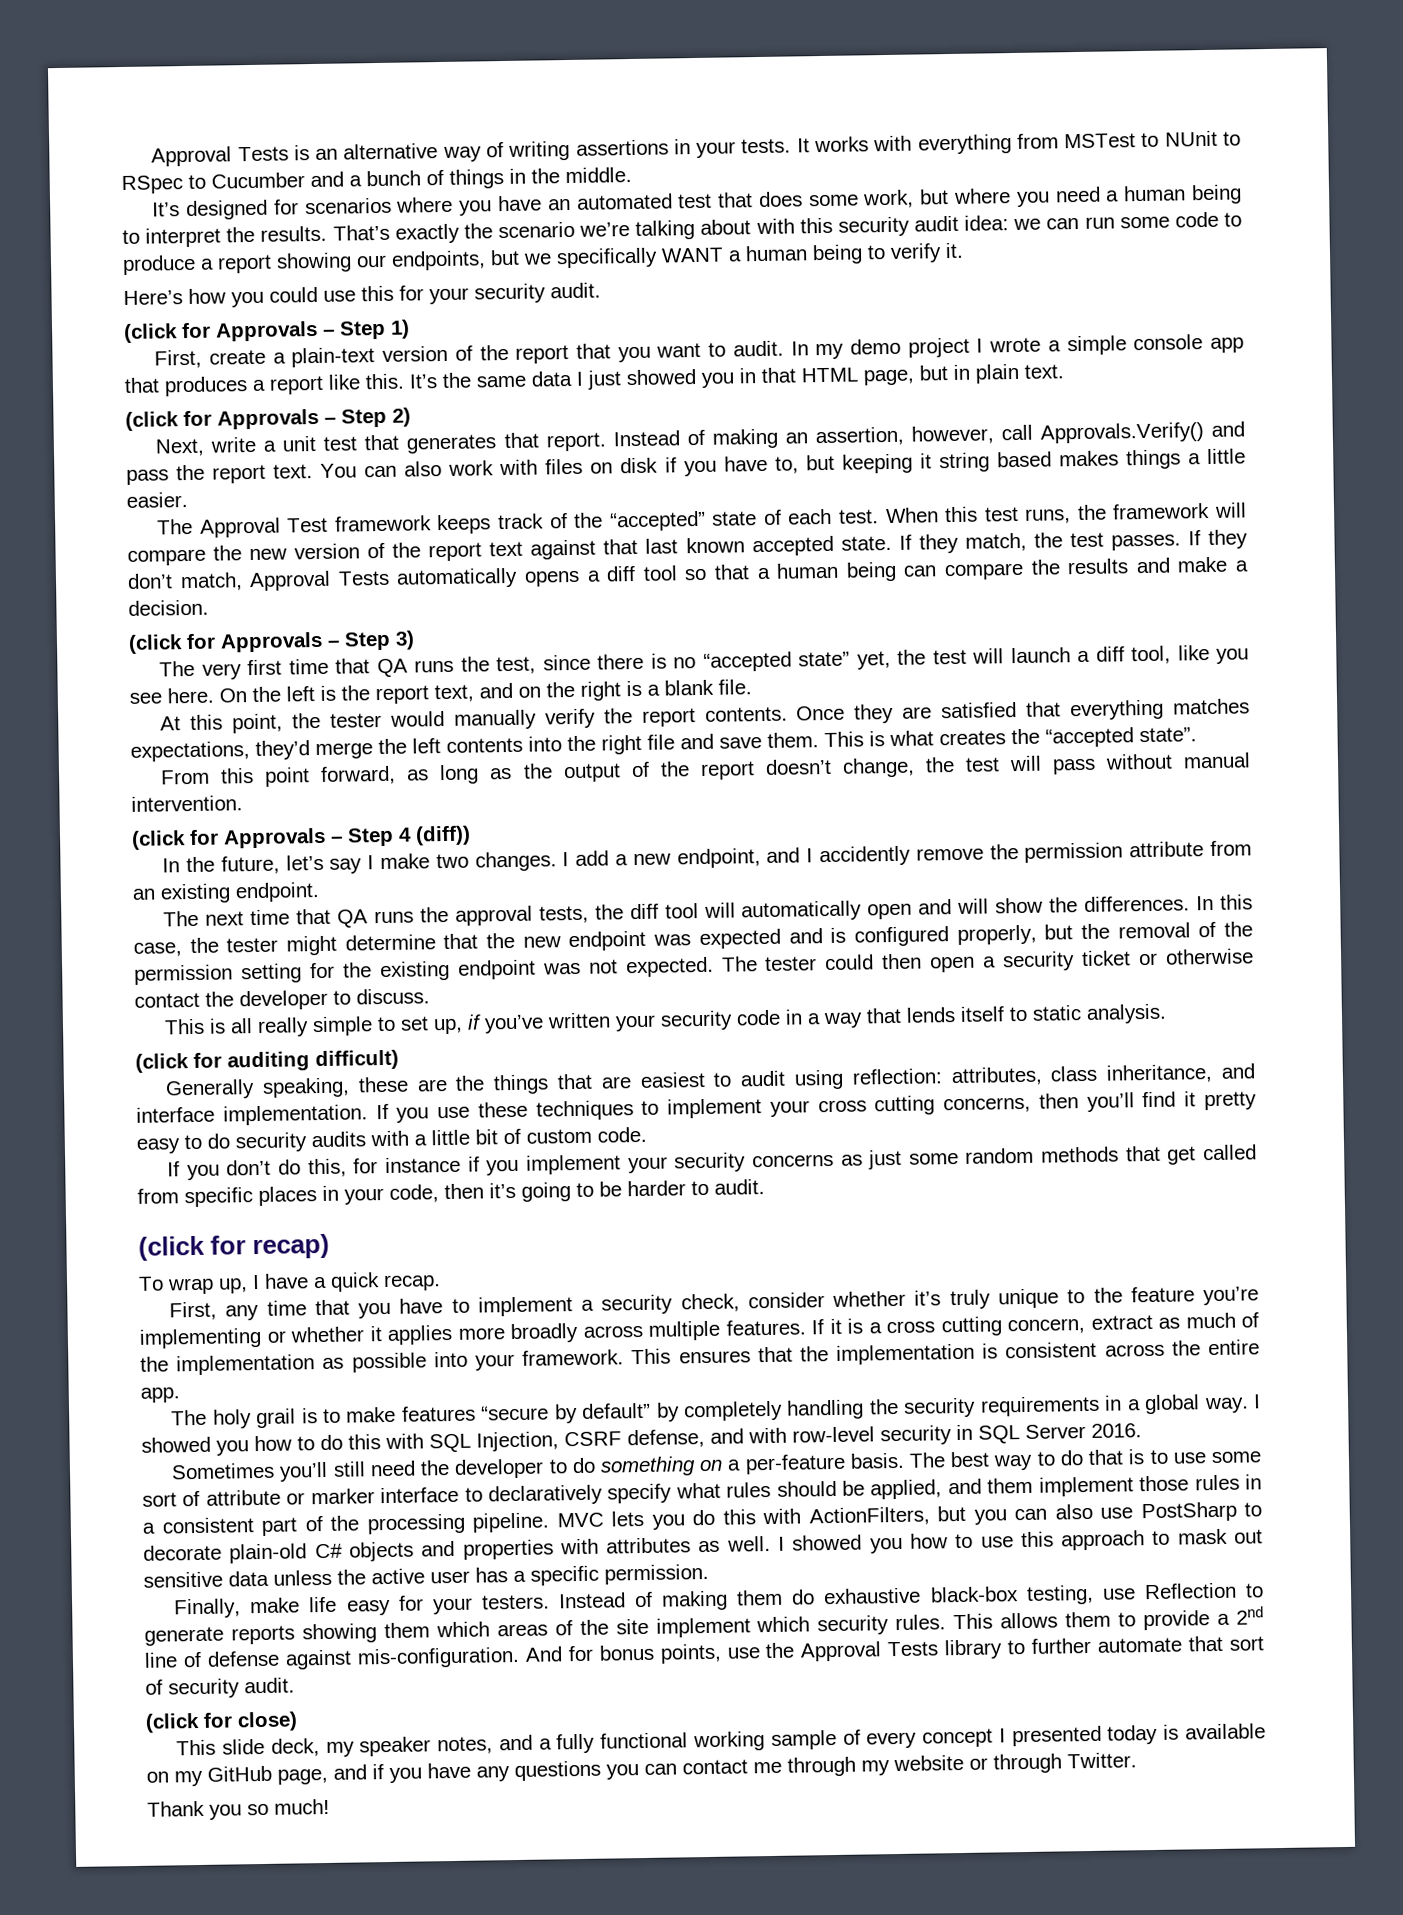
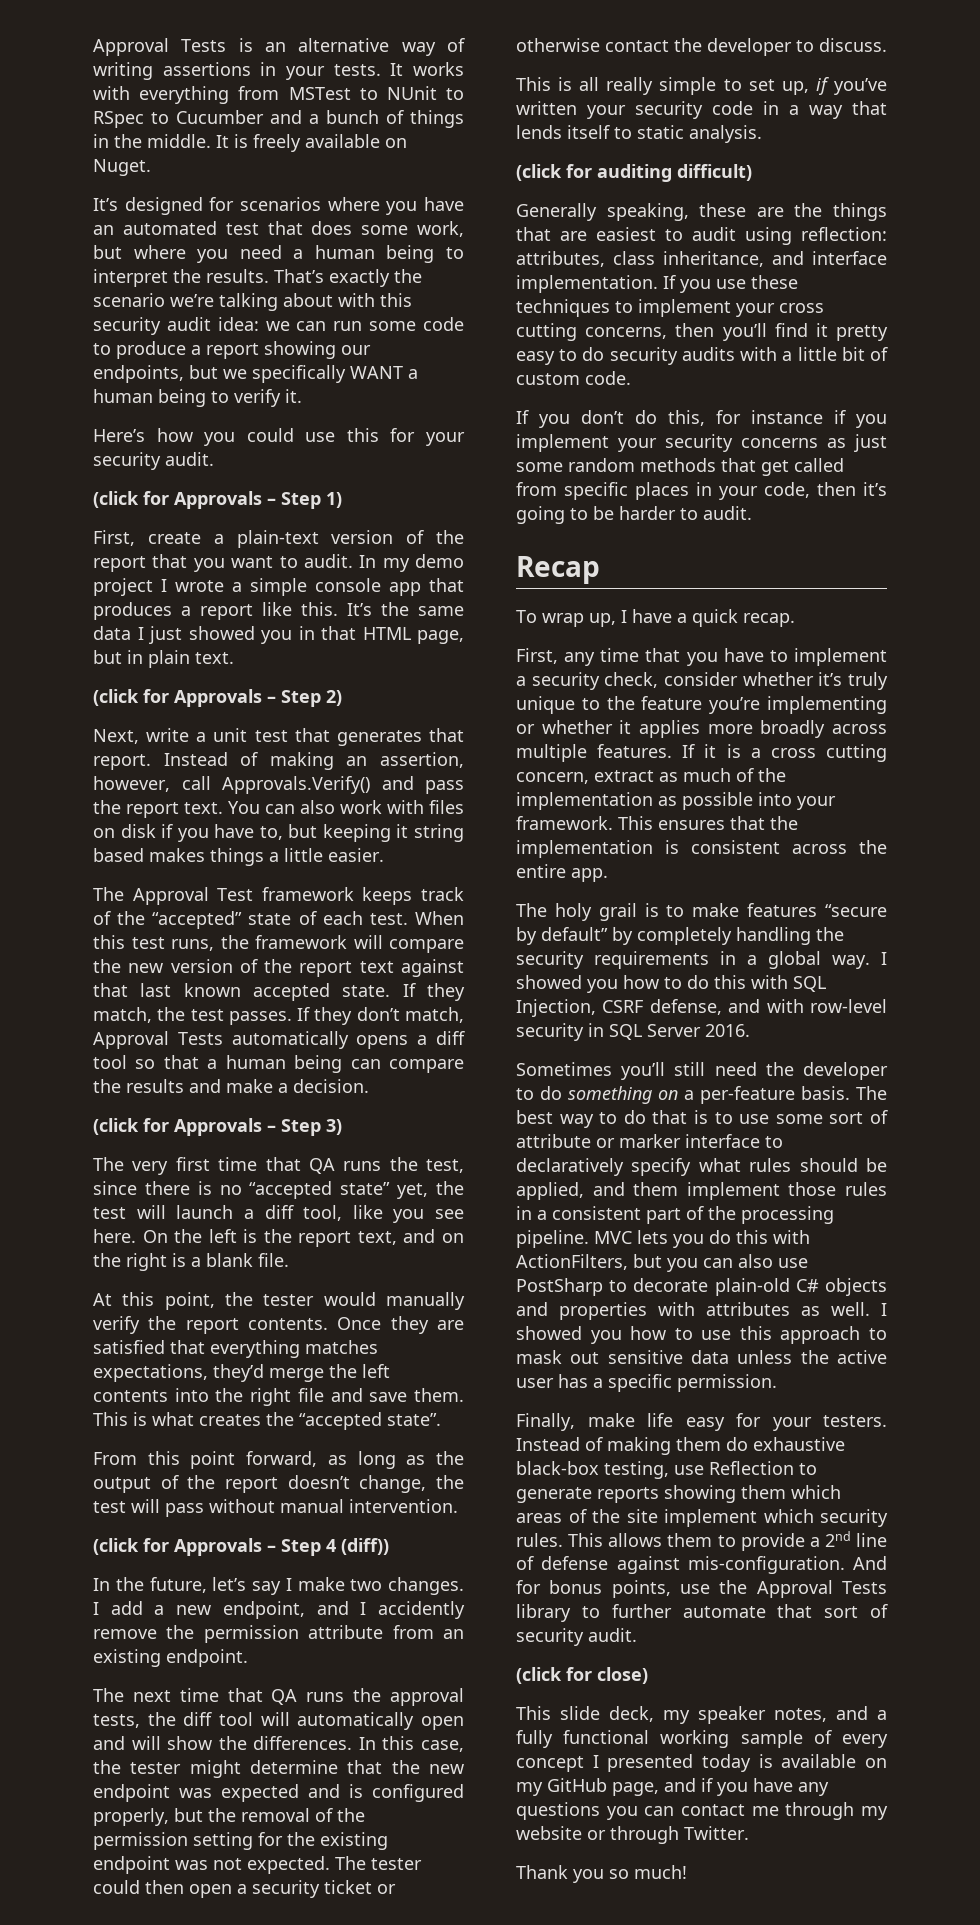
+ It is freely available on Nuget.
- (click for recap)
+ Recap

